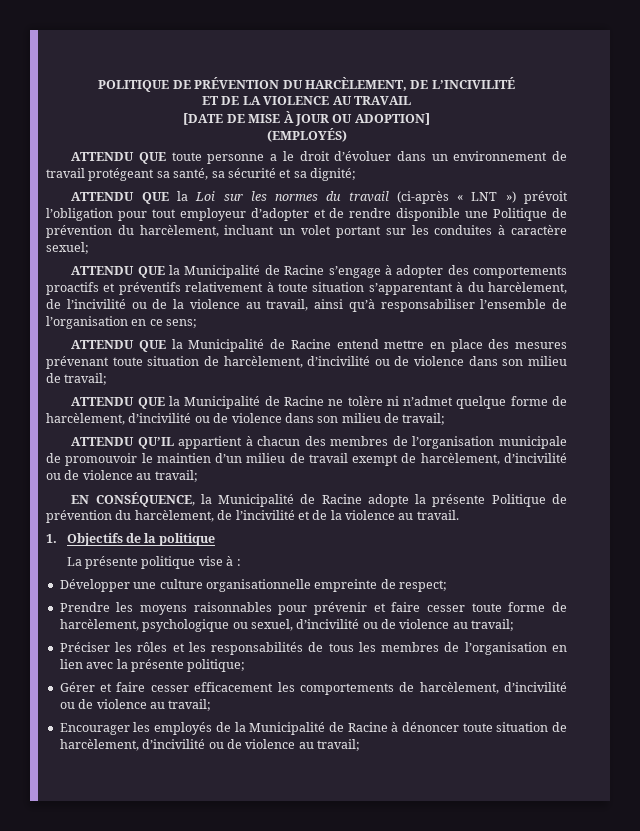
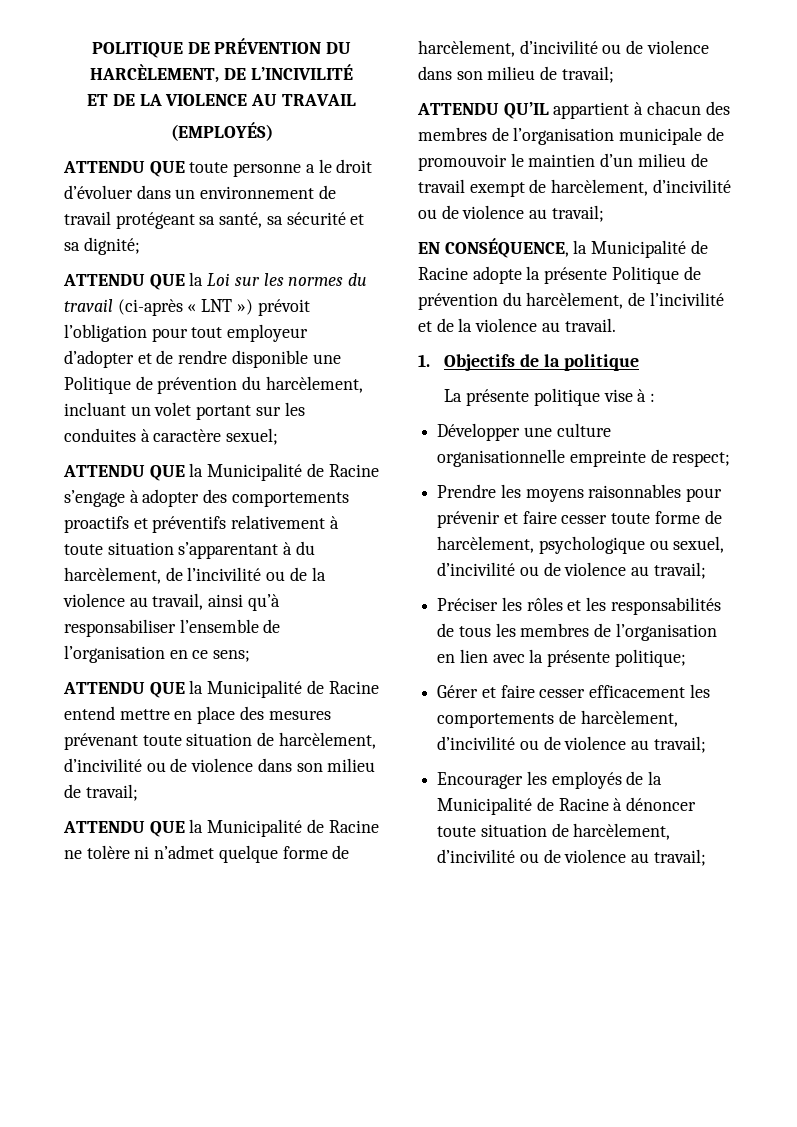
- [DATE DE MISE À JOUR OU ADOPTION]

